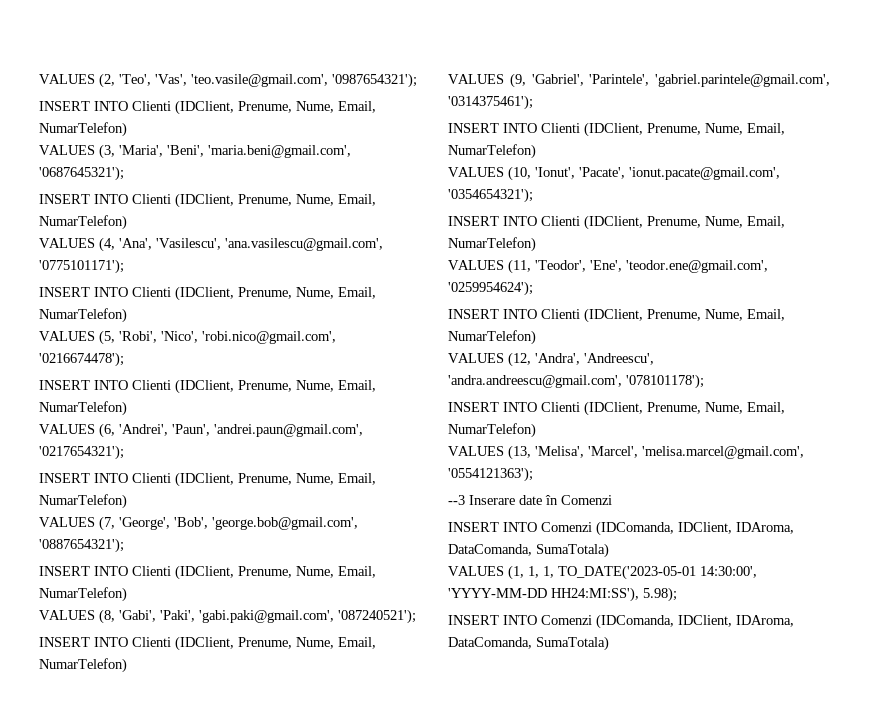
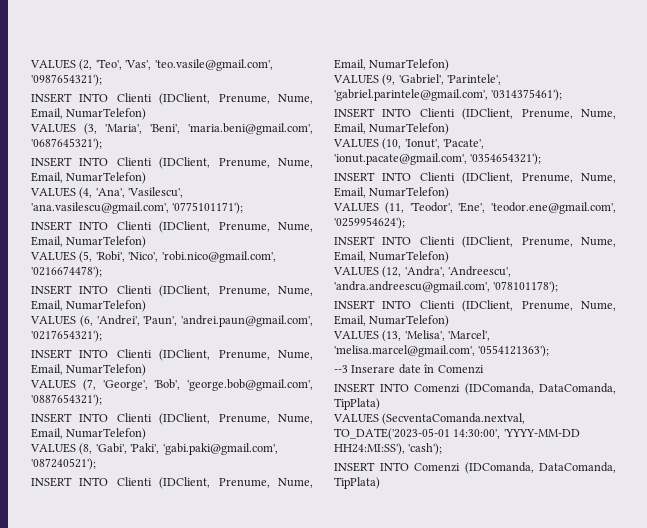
  --3 Inserare date în Comenzi
- INSERT INTO Comenzi (IDComanda, IDClient, IDAroma, DataComanda, SumaTotala)
- VALUES (1, 1, 1, TO_DATE('2023-05-01 14:30:00', 'YYYY-MM-DD HH24:MI:SS'), 5.98);
- INSERT INTO Comenzi (IDComanda, IDClient, IDAroma, DataComanda, SumaTotala)
+ INSERT INTO Comenzi (IDComanda, DataComanda, TipPlata)
+ VALUES (SecventaComanda.nextval, TO_DATE('2023-05-01 14:30:00', 'YYYY-MM-DD HH24:MI:SS'), 'cash');
+ INSERT INTO Comenzi (IDComanda, DataComanda, TipPlata)

